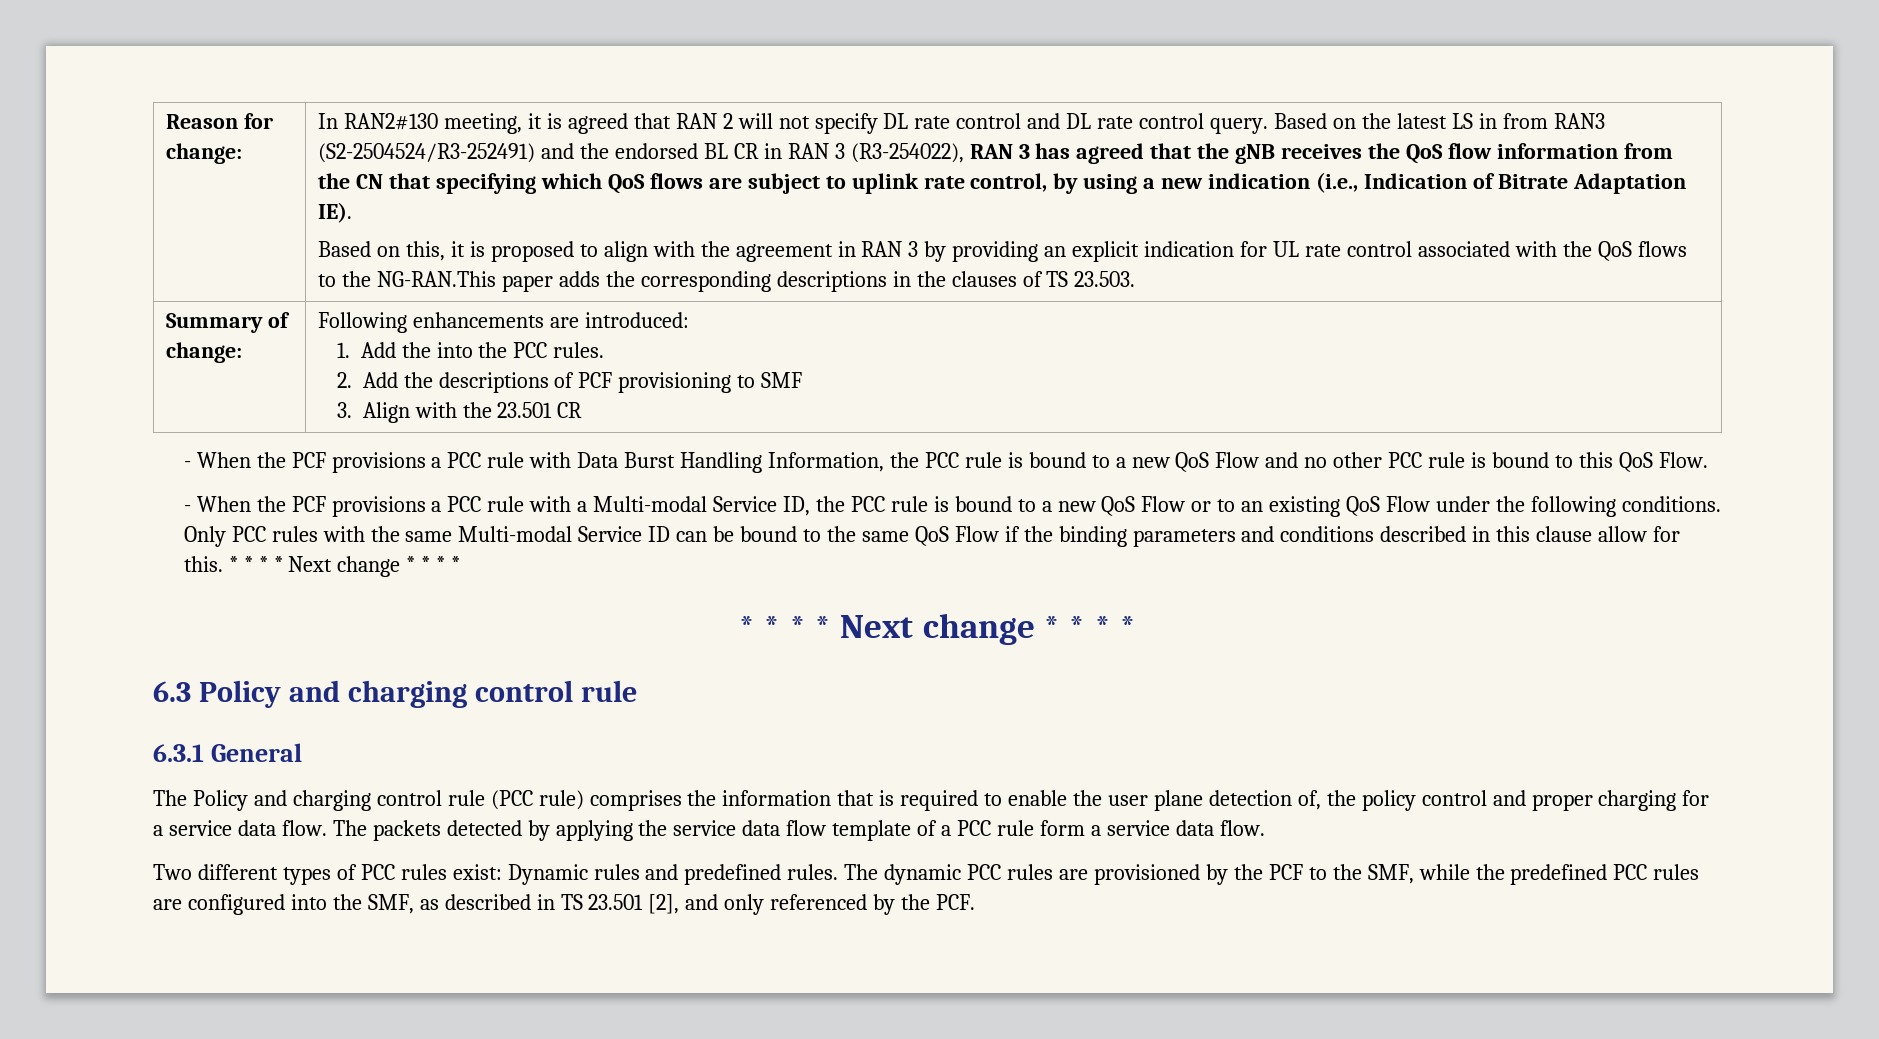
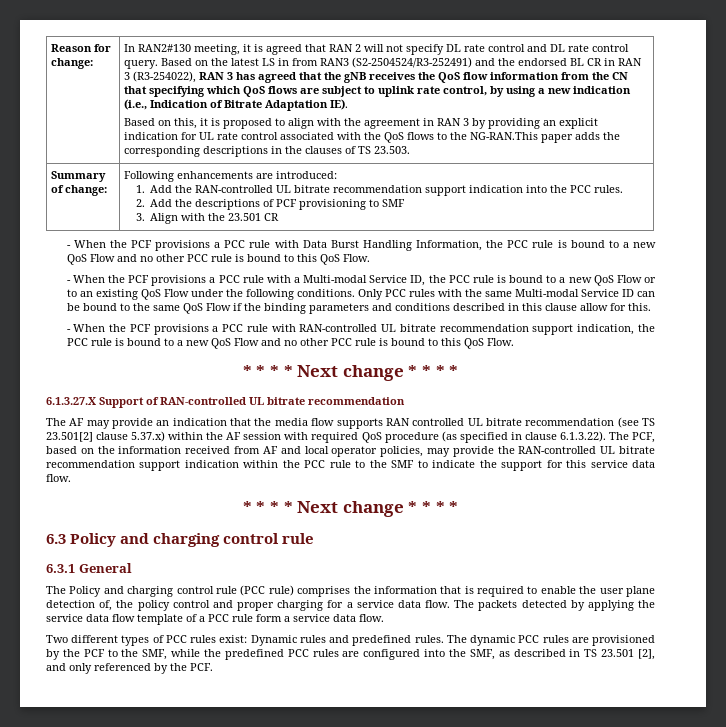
  Summary of change: | Following enhancements are introduced:
- 1. Add the into the PCC rules.
+ 1. Add the RAN-controlled UL bitrate recommendation support indication into the PCC rules.
- Only PCC rules with the same Multi-modal Service ID can be bound to the same QoS Flow if the binding parameters and conditions described in this clause allow for this. * * * * Next change * * * *
+ Only PCC rules with the same Multi-modal Service ID can be bound to the same QoS Flow if the binding parameters and conditions described in this clause allow for this.
+ - When the PCF provisions a PCC rule with RAN-controlled UL bitrate recommendation support indication, the PCC rule is bound to a new QoS Flow and no other PCC rule is bound to this QoS Flow.
+ * * * * Next change * * * *
+ 6.1.3.27.X Support of RAN-controlled UL bitrate recommendation
+ The AF may provide an indication that the media flow supports RAN controlled UL bitrate recommendation (see TS 23.501[2] clause 5.37.x) within the AF session with required QoS procedure (as specified in clause 6.1.3.22). The PCF, based on the information received from AF and local operator policies, may provide the RAN-controlled UL bitrate recommendation support indication within the PCC rule to the SMF to indicate the support for this service data flow.

